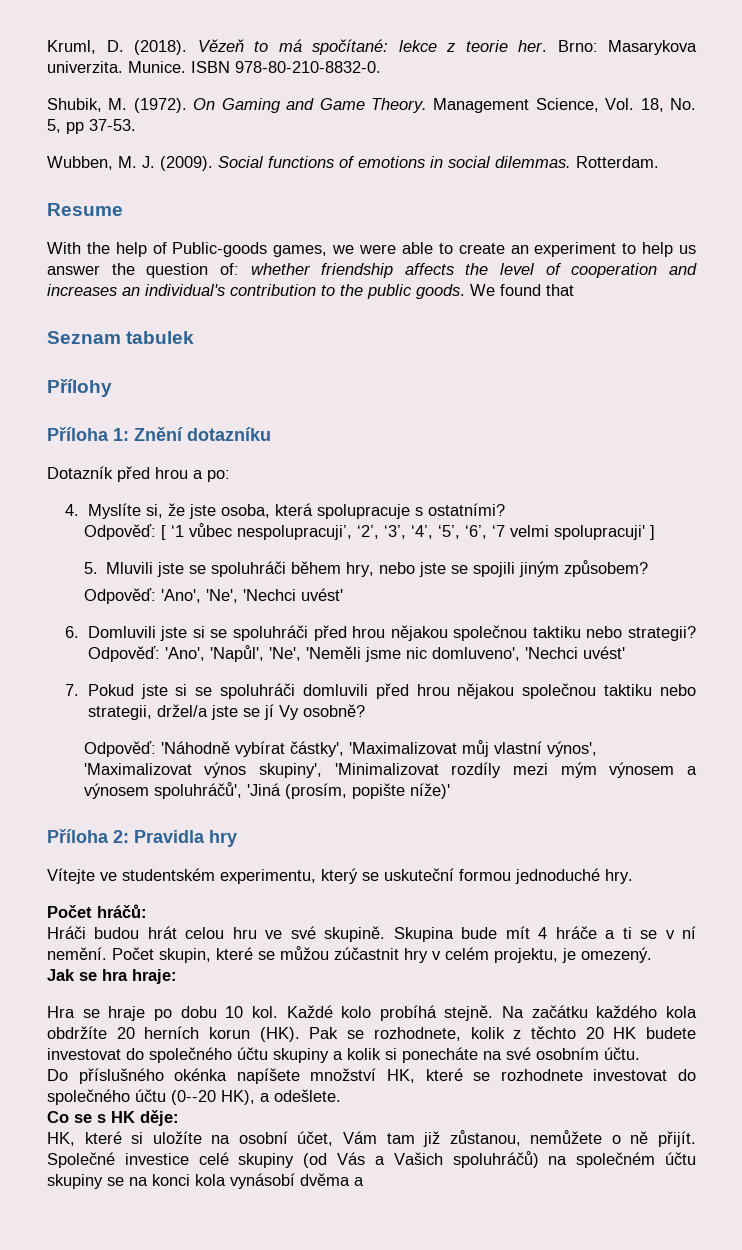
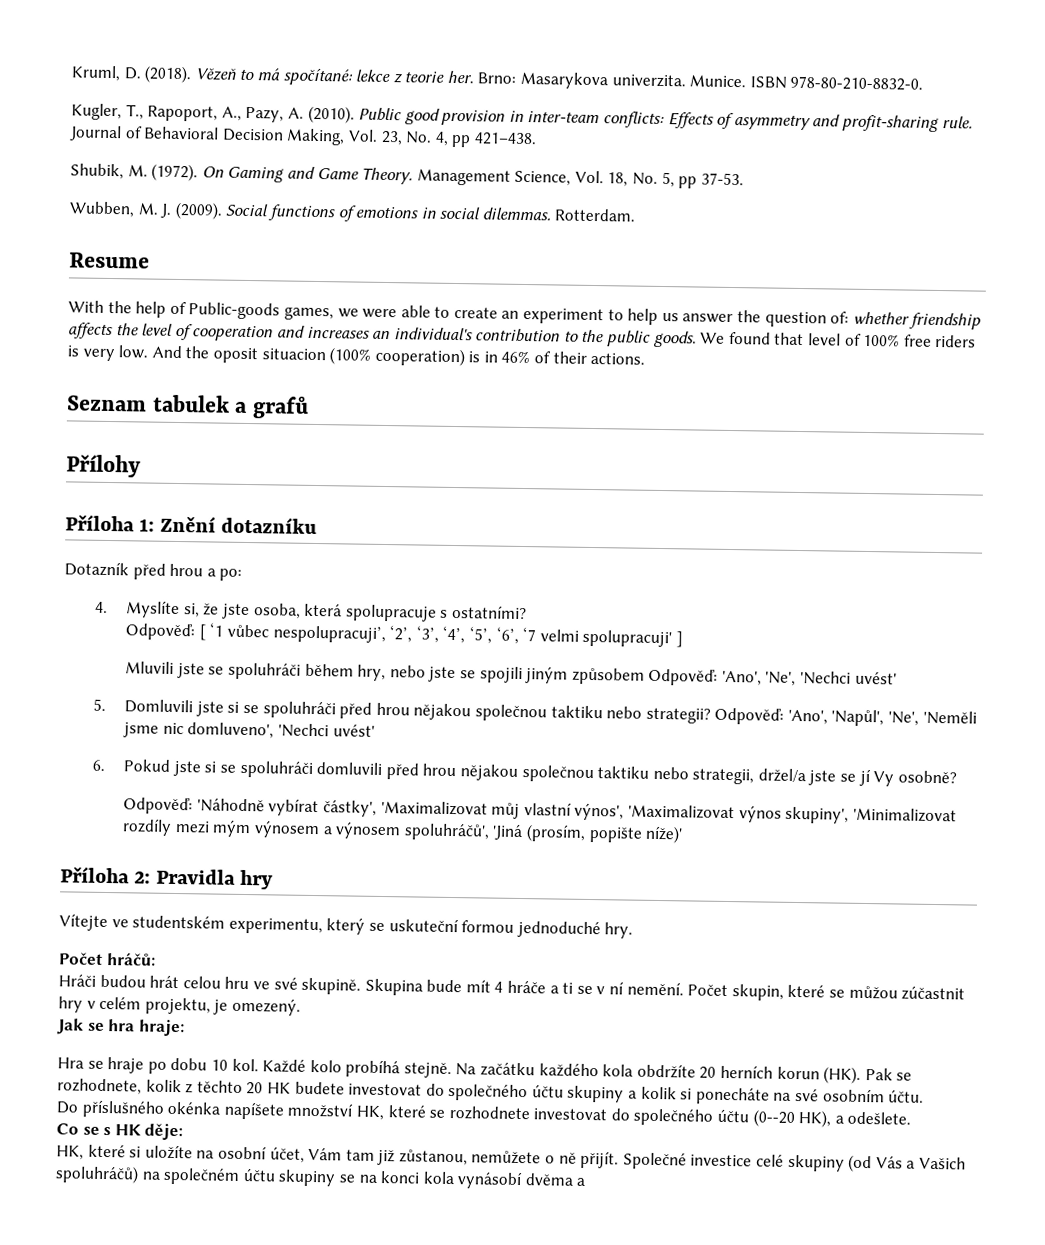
+ Kugler, T., Rapoport, A., Pazy, A. (2010). Public good provision in inter-team conflicts: Effects of asymmetry and profit-sharing rule. Journal of Behavioral Decision Making, Vol. 23, No. 4, pp 421–438.
- We found that
+ We found that level of 100% free riders is very low. And the oposit situacion (100% cooperation) is in 46% of their actions.
- Seznam tabulek
+ Seznam tabulek a grafů
- 5. Mluvili jste se spoluhráči během hry, nebo jste se spojili jiným způsobem?
- Odpověď: 'Ano', 'Ne', 'Nechci uvést'
+ Mluvili jste se spoluhráči během hry, nebo jste se spojili jiným způsobem Odpověď: 'Ano', 'Ne', 'Nechci uvést'
- 6. Domluvili jste si se spoluhráči před hrou nějakou společnou taktiku nebo strategii?
+ 5. Domluvili jste si se spoluhráči před hrou nějakou společnou taktiku nebo strategii?
- 7. Pokud jste si se spoluhráči domluvili před hrou nějakou společnou taktiku nebo strategii, držel/a jste se jí Vy osobně?
+ 6. Pokud jste si se spoluhráči domluvili před hrou nějakou společnou taktiku nebo strategii, držel/a jste se jí Vy osobně?

